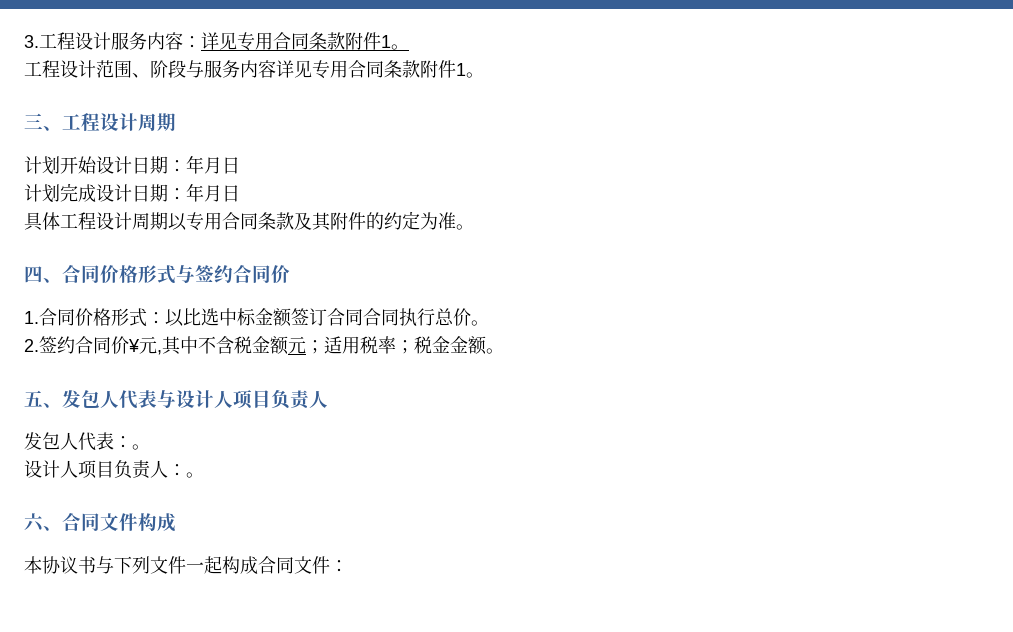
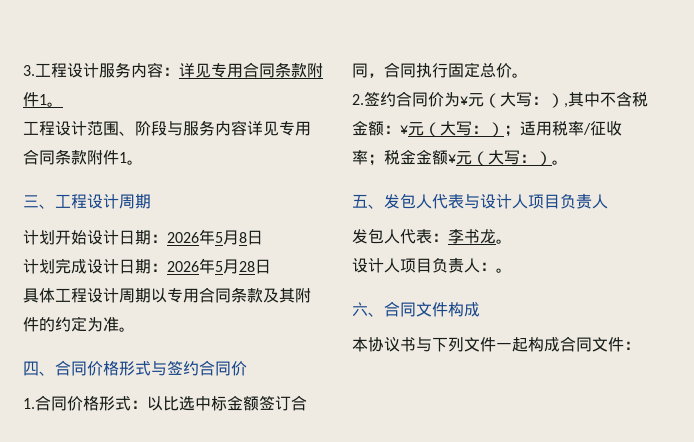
- 计划开始设计日期：年月日
+ 计划开始设计日期：2026年5月8日
- 计划完成设计日期：年月日
+ 计划完成设计日期：2026年5月28日
- 1.合同价格形式：以比选中标金额签订合同合同执行总价。
+ 1.合同价格形式：以比选中标金额签订合同，合同执行固定总价。
- 2.签约合同价¥元,其中不含税金额元；适用税率；税金金额。
+ 2.签约合同价为¥元（大写：）,其中不含税金额：¥元（大写：）；适用税率/征收率；税金金额¥元（大写：）。
- 发包人代表：。
+ 发包人代表：李书龙。

